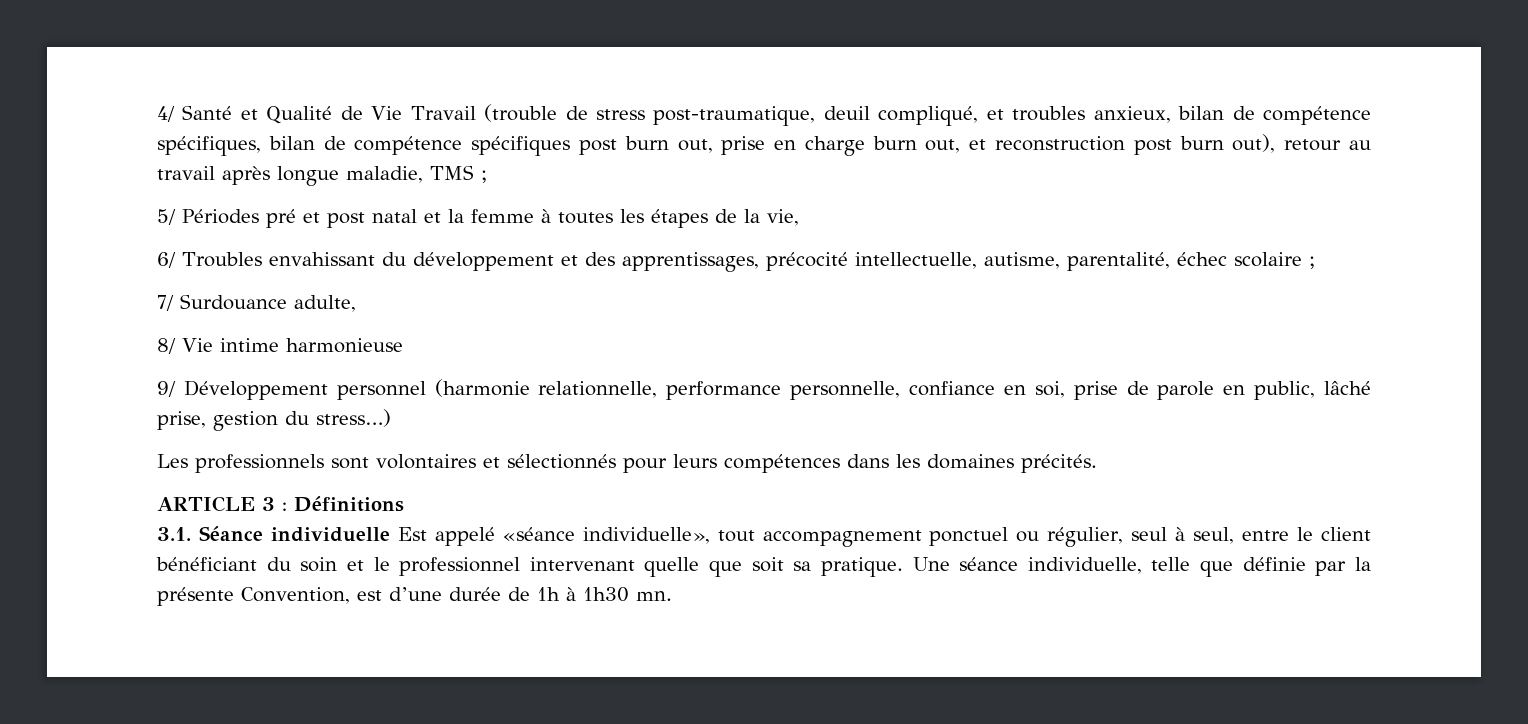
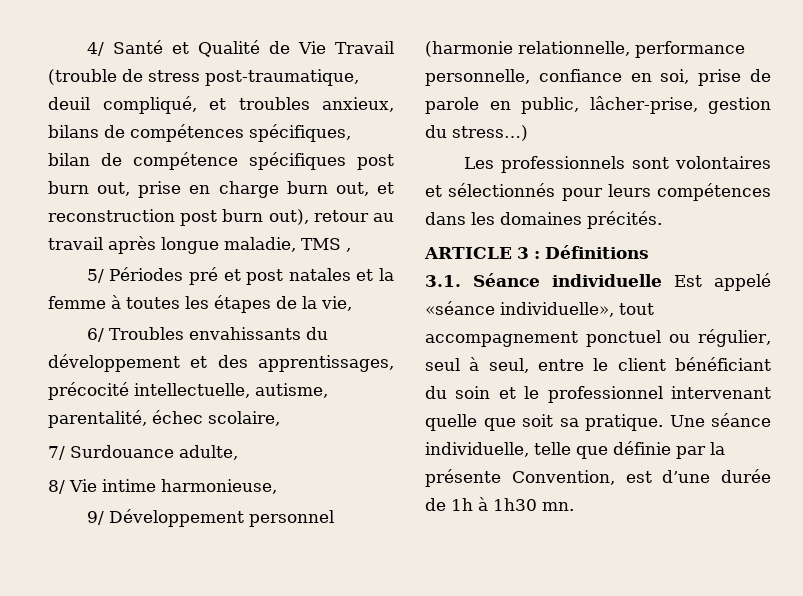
- 4/ Santé et Qualité de Vie Travail (trouble de stress post-traumatique, deuil compliqué, et troubles anxieux, bilan de compétence spécifiques, bilan de compétence spécifiques post burn out, prise en charge burn out, et reconstruction post burn out), retour au travail après longue maladie, TMS ;
+ 4/ Santé et Qualité de Vie Travail (trouble de stress post-traumatique, deuil compliqué, et troubles anxieux, bilans de compétences spécifiques, bilan de compétence spécifiques post burn out, prise en charge burn out, et reconstruction post burn out), retour au travail après longue maladie, TMS ,
- 5/ Périodes pré et post natal et la femme à toutes les étapes de la vie,
+ 5/ Périodes pré et post natales et la femme à toutes les étapes de la vie,
- 6/ Troubles envahissant du développement et des apprentissages, précocité intellectuelle, autisme, parentalité, échec scolaire ;
+ 6/ Troubles envahissants du développement et des apprentissages, précocité intellectuelle, autisme, parentalité, échec scolaire,
- 8/ Vie intime harmonieuse
+ 8/ Vie intime harmonieuse,
- 9/ Développement personnel (harmonie relationnelle, performance personnelle, confiance en soi, prise de parole en public, lâché prise, gestion du stress…)
+ 9/ Développement personnel (harmonie relationnelle, performance personnelle, confiance en soi, prise de parole en public, lâcher-prise, gestion du stress…)

